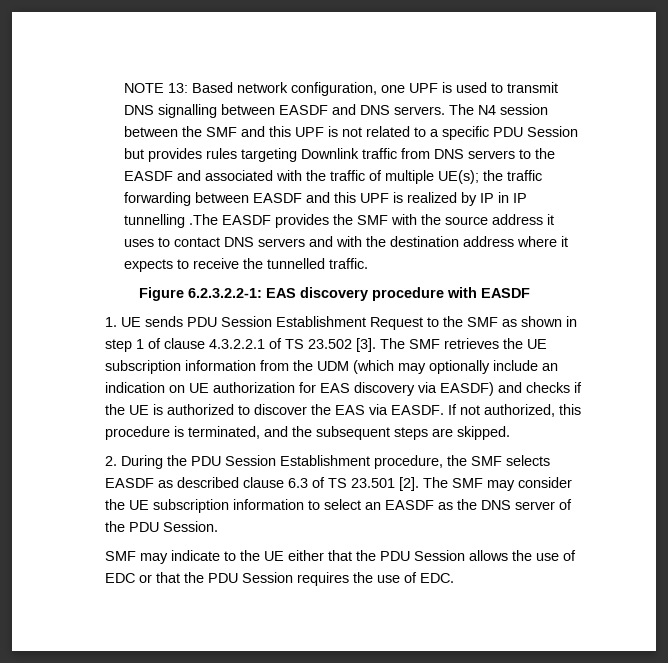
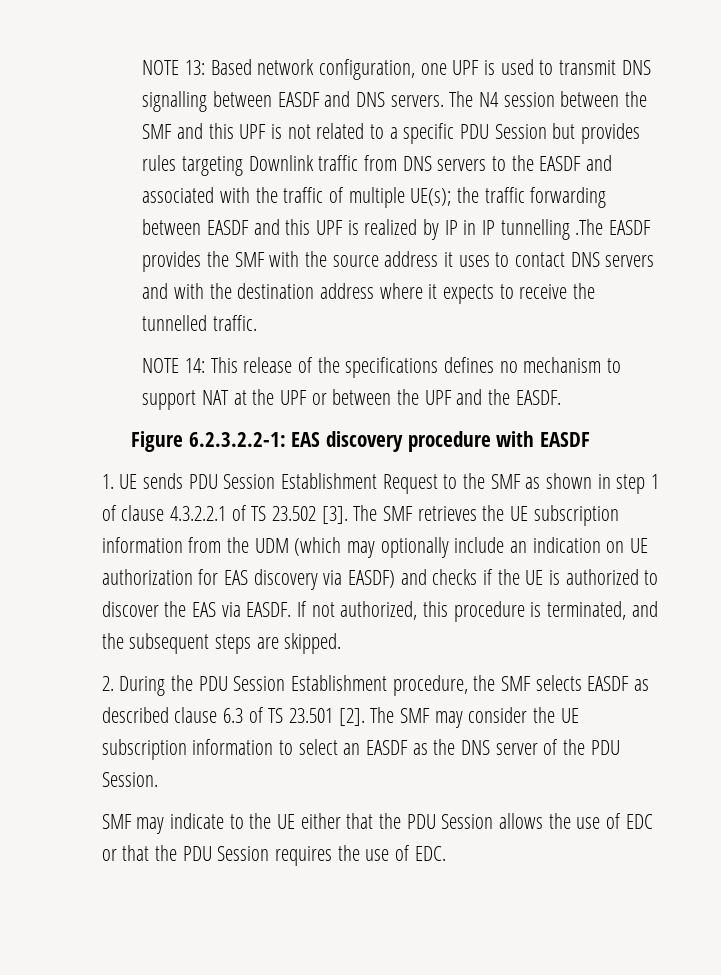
+ NOTE 14: This release of the specifications defines no mechanism to support NAT at the UPF or between the UPF and the EASDF.

